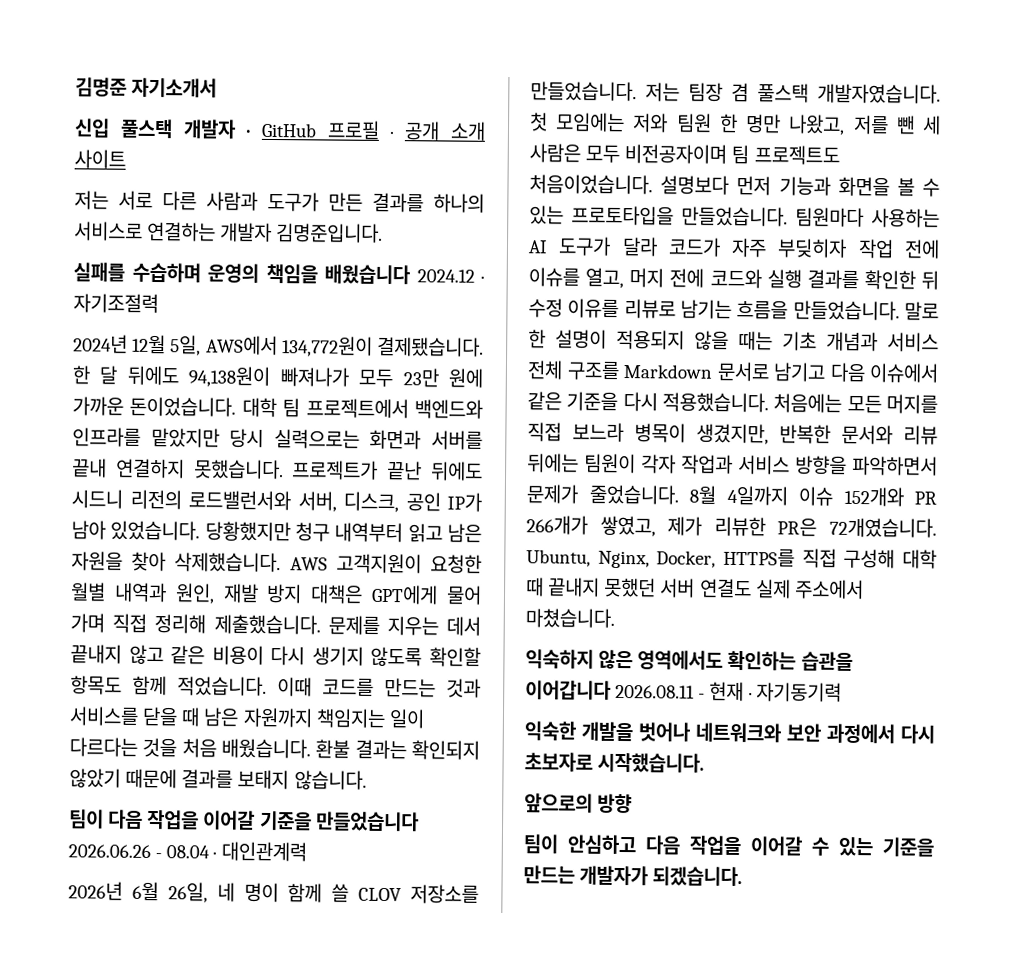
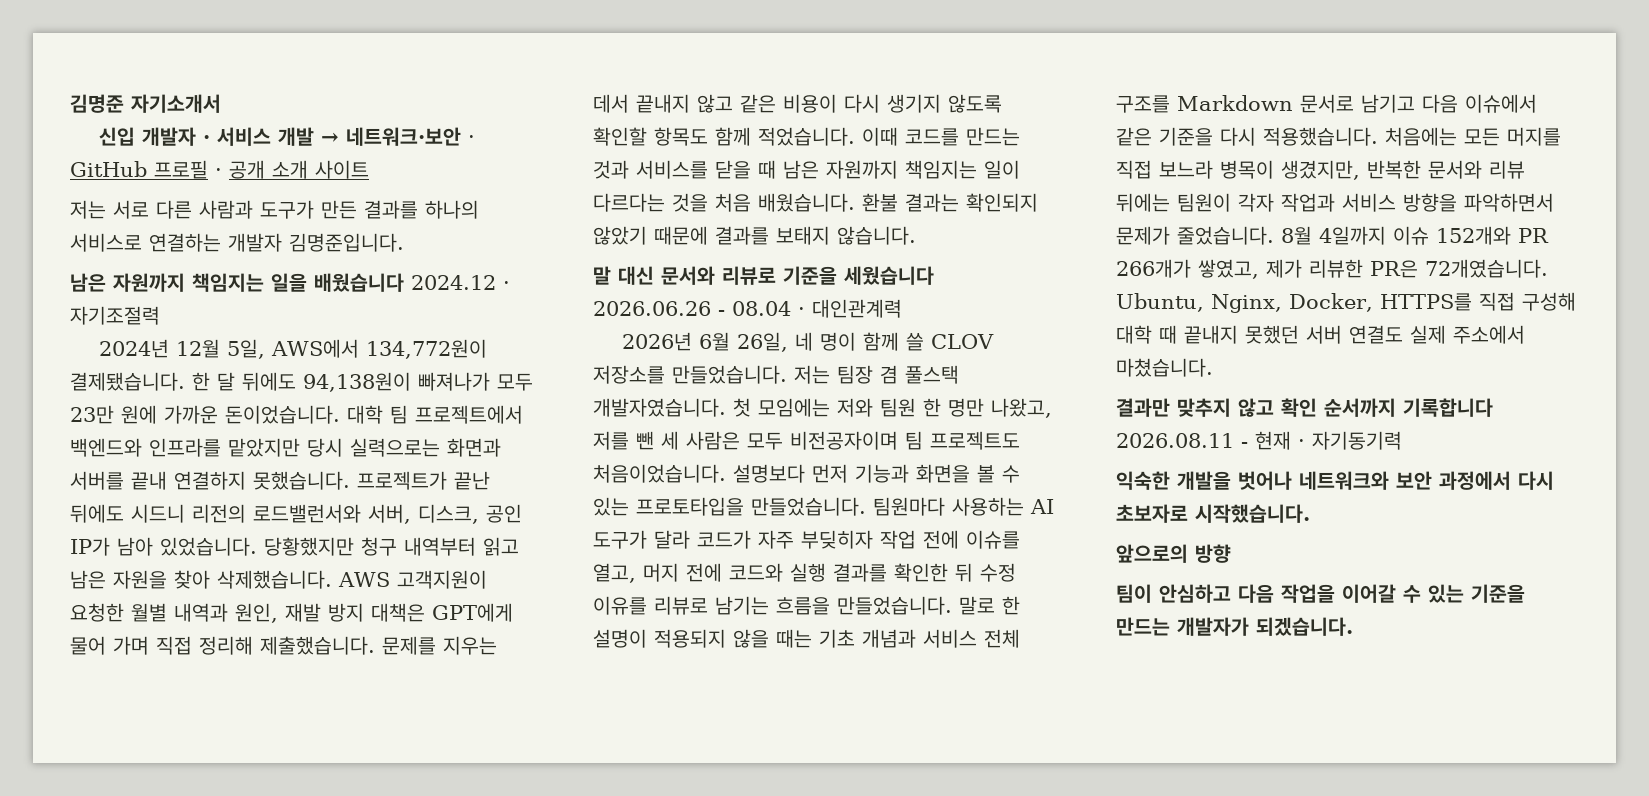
- 신입 풀스택 개발자 · GitHub 프로필 · 공개 소개 사이트
+ 신입 개발자 · 서비스 개발 → 네트워크·보안 · GitHub 프로필 · 공개 소개 사이트
- 실패를 수습하며 운영의 책임을 배웠습니다 2024.12 · 자기조절력
+ 남은 자원까지 책임지는 일을 배웠습니다 2024.12 · 자기조절력
- 팀이 다음 작업을 이어갈 기준을 만들었습니다 2026.06.26 - 08.04 · 대인관계력
+ 말 대신 문서와 리뷰로 기준을 세웠습니다 2026.06.26 - 08.04 · 대인관계력
- 익숙하지 않은 영역에서도 확인하는 습관을 이어갑니다 2026.08.11 - 현재 · 자기동기력
+ 결과만 맞추지 않고 확인 순서까지 기록합니다 2026.08.11 - 현재 · 자기동기력

